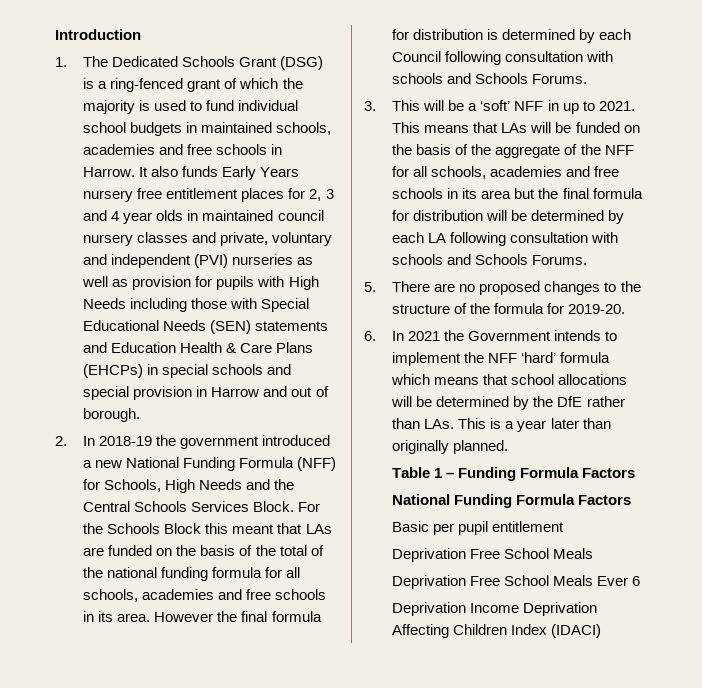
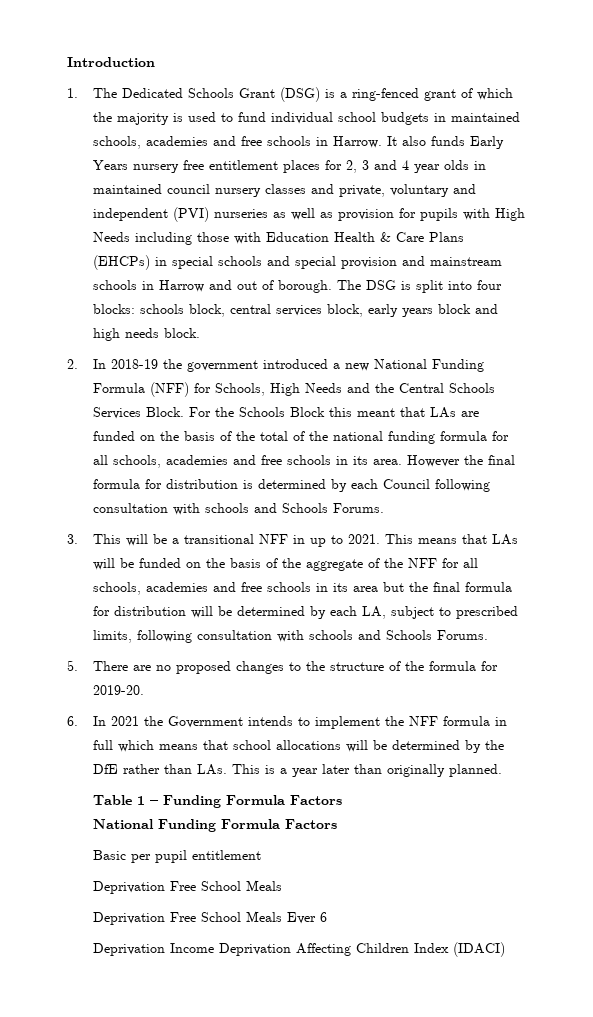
- It also funds Early Years nursery free entitlement places for 2, 3 and 4 year olds in maintained council nursery classes and private, voluntary and independent (PVI) nurseries as well as provision for pupils with High Needs including those with Special Educational Needs (SEN) statements and Education Health & Care Plans (EHCPs) in special schools and special provision in Harrow and out of borough.
+ It also funds Early Years nursery free entitlement places for 2, 3 and 4 year olds in maintained council nursery classes and private, voluntary and independent (PVI) nurseries as well as provision for pupils with High Needs including those with Education Health & Care Plans (EHCPs) in special schools and special provision and mainstream schools in Harrow and out of borough. The DSG is split into four blocks: schools block, central services block, early years block and high needs block.
- 3. This will be a ‘soft’ NFF in up to 2021.
+ 3. This will be a transitional NFF in up to 2021.
- This means that LAs will be funded on the basis of the aggregate of the NFF for all schools, academies and free schools in its area but the final formula for distribution will be determined by each LA following consultation with schools and Schools Forums.
+ This means that LAs will be funded on the basis of the aggregate of the NFF for all schools, academies and free schools in its area but the final formula for distribution will be determined by each LA, subject to prescribed limits, following consultation with schools and Schools Forums.
- 6. In 2021 the Government intends to implement the NFF ‘hard’ formula which means that school allocations will be determined by the DfE rather than LAs. This is a year later than originally planned.
+ 6. In 2021 the Government intends to implement the NFF formula in full which means that school allocations will be determined by the DfE rather than LAs. This is a year later than originally planned.

